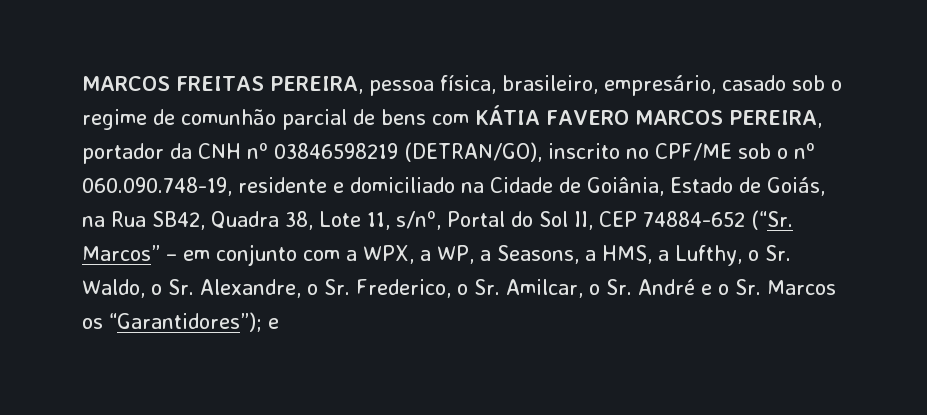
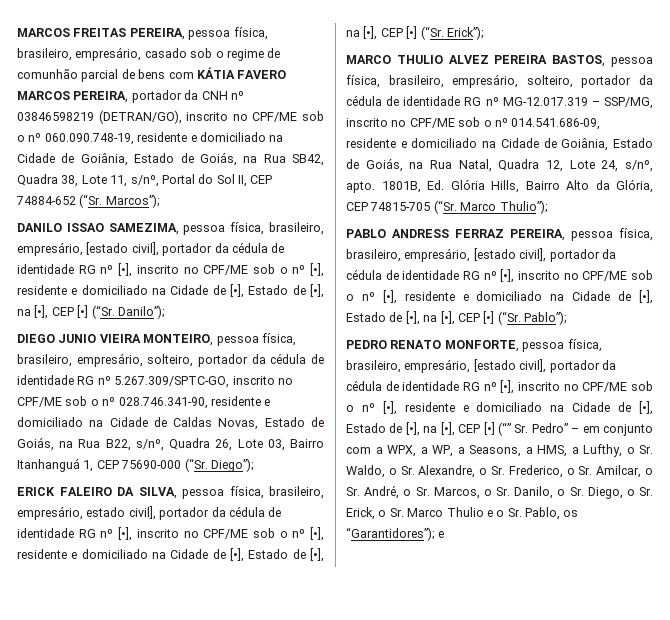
- MARCOS FREITAS PEREIRA, pessoa física, brasileiro, empresário, casado sob o regime de comunhão parcial de bens com KÁTIA FAVERO MARCOS PEREIRA, portador da CNH nº 03846598219 (DETRAN/GO), inscrito no CPF/ME sob o nº 060.090.748-19, residente e domiciliado na Cidade de Goiânia, Estado de Goiás, na Rua SB42, Quadra 38, Lote 11, s/nº, Portal do Sol II, CEP 74884-652 (“Sr. Marcos” – em conjunto com a WPX, a WP, a Seasons, a HMS, a Lufthy, o Sr. Waldo, o Sr. Alexandre, o Sr. Frederico, o Sr. Amilcar, o Sr. André e o Sr. Marcos os “Garantidores”);
+ MARCOS FREITAS PEREIRA, pessoa física, brasileiro, empresário, casado sob o regime de comunhão parcial de bens com KÁTIA FAVERO MARCOS PEREIRA, portador da CNH nº 03846598219 (DETRAN/GO), inscrito no CPF/ME sob o nº 060.090.748-19, residente e domiciliado na Cidade de Goiânia, Estado de Goiás, na Rua SB42, Quadra 38, Lote 11, s/nº, Portal do Sol II, CEP 74884-652 (“Sr. Marcos”);
+ DANILO ISSAO SAMEZIMA, pessoa física, brasileiro, empresário, [estado civil], portador da cédula de identidade RG nº [•], inscrito no CPF/ME sob o nº [•], residente e domiciliado na Cidade de [•], Estado de [•], na [•], CEP [•] (“Sr. Danilo”);
+ DIEGO JUNIO VIEIRA MONTEIRO, pessoa física, brasileiro, empresário, solteiro, portador da cédula de identidade RG nº 5.267.309/SPTC-GO, inscrito no CPF/ME sob o nº 028.746.341-90, residente e domiciliado na Cidade de Caldas Novas, Estado de Goiás, na Rua B22, s/nº, Quadra 26, Lote 03, Bairro Itanhanguá 1, CEP 75690-000 (“Sr. Diego”);
+ ERICK FALEIRO DA SILVA, pessoa física, brasileiro, empresário, estado civil], portador da cédula de identidade RG nº [•], inscrito no CPF/ME sob o nº [•], residente e domiciliado na Cidade de [•], Estado de [•], na [•], CEP [•] (“Sr. Erick”);
+ MARCO THULIO ALVEZ PEREIRA BASTOS, pessoa física, brasileiro, empresário, solteiro, portador da cédula de identidade RG nº MG-12.017.319 – SSP/MG, inscrito no CPF/ME sob o nº 014.541.686-09, residente e domiciliado na Cidade de Goiânia, Estado de Goiás, na Rua Natal, Quadra 12, Lote 24, s/nº, apto. 1801B, Ed. Glória Hills, Bairro Alto da Glória, CEP 74815-705 (“Sr. Marco Thulio”);
+ PABLO ANDRESS FERRAZ PEREIRA, pessoa física, brasileiro, empresário, [estado civil], portador da cédula de identidade RG nº [•], inscrito no CPF/ME sob o nº [•], residente e domiciliado na Cidade de [•], Estado de [•], na [•], CEP [•] (“Sr. Pablo”);
+ PEDRO RENATO MONFORTE, pessoa física, brasileiro, empresário, [estado civil], portador da cédula de identidade RG nº [•], inscrito no CPF/ME sob o nº [•], residente e domiciliado na Cidade de [•], Estado de [•], na [•], CEP [•] (“” Sr. Pedro” – em conjunto com a WPX, a WP, a Seasons, a HMS, a Lufthy, o Sr. Waldo, o Sr. Alexandre, o Sr. Frederico, o Sr. Amilcar, o Sr. André, o Sr. Marcos, o Sr. Danilo, o Sr. Diego, o Sr. Erick, o Sr. Marco Thulio e o Sr. Pablo, os “Garantidores”);

